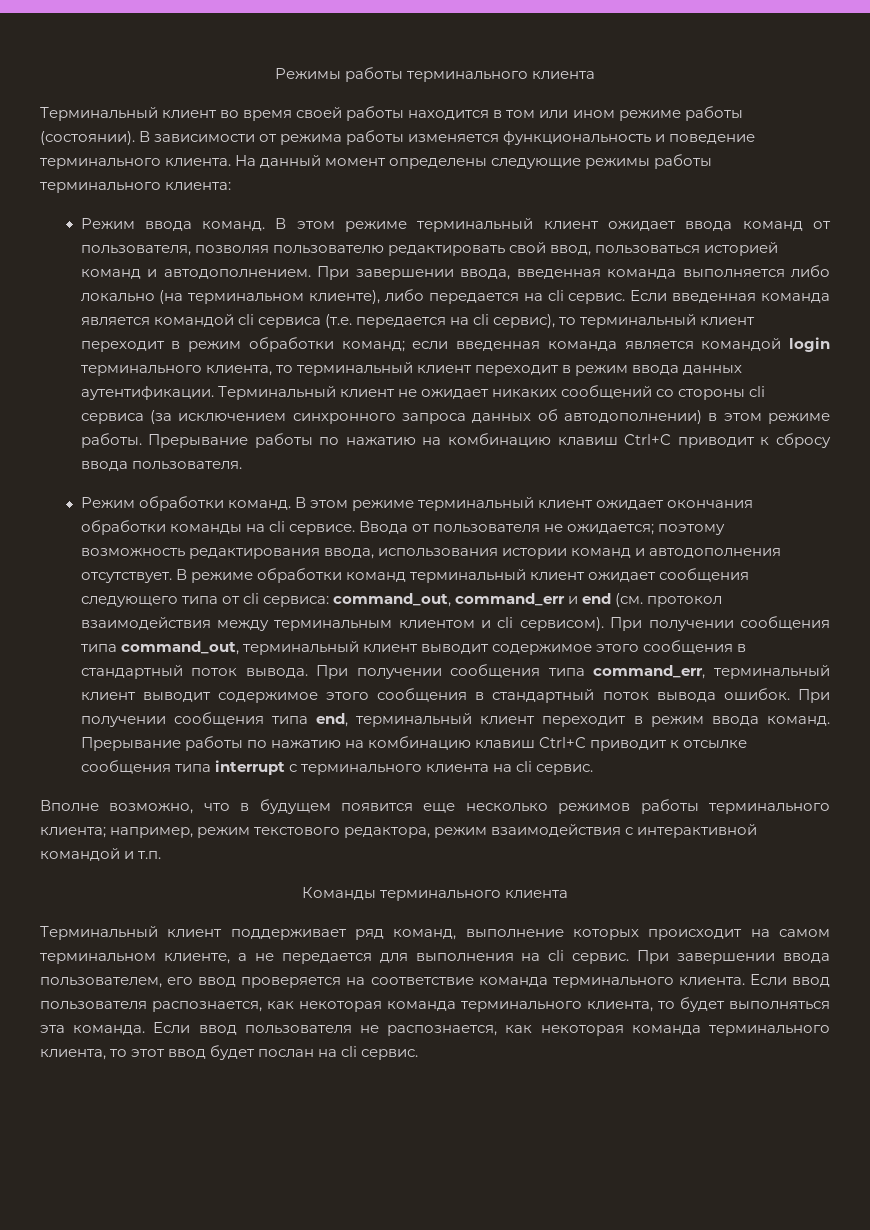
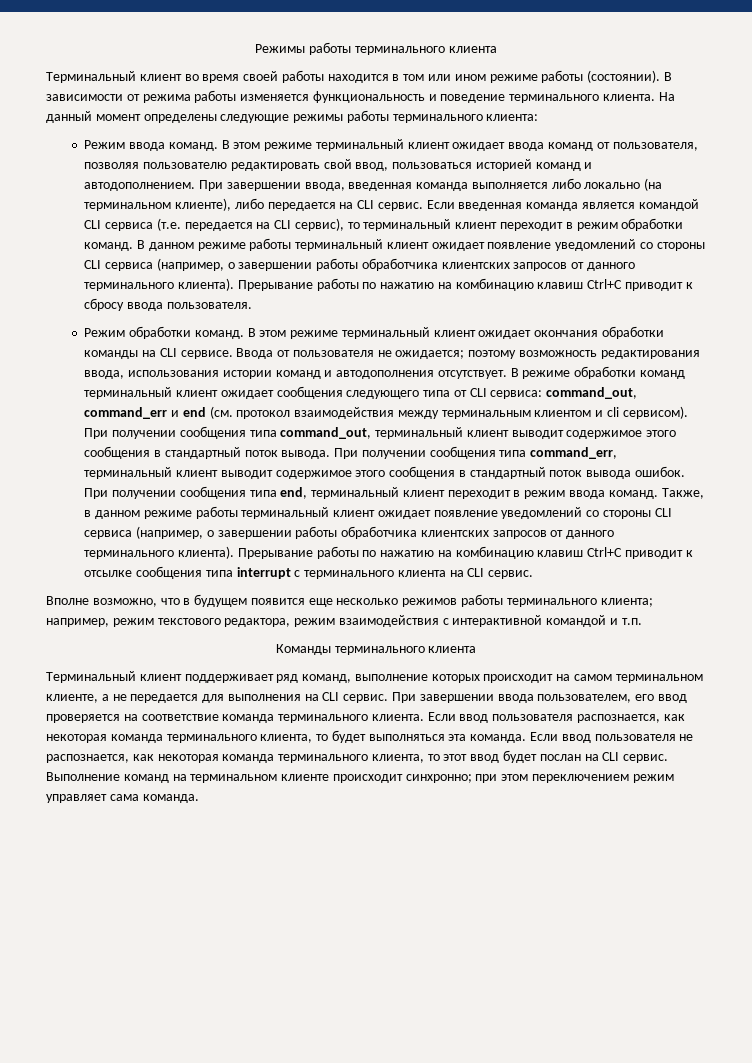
- При завершении ввода, введенная команда выполняется либо локально (на терминальном клиенте), либо передается на cli сервис.
+ При завершении ввода, введенная команда выполняется либо локально (на терминальном клиенте), либо передается на CLI сервис.
- Если введенная команда является командой cli сервиса (т.е. передается на cli сервис), то терминальный клиент переходит в режим обработки команд; если введенная команда является командой login терминального клиента, то терминальный клиент переходит в режим ввода данных аутентификации. Терминальный клиент не ожидает никаких сообщений со стороны cli сервиса (за исключением синхронного запроса данных об автодополнении) в этом режиме работы.
+ Если введенная команда является командой CLI сервиса (т.е. передается на CLI сервис), то терминальный клиент переходит в режим обработки команд. В данном режиме работы терминальный клиент ожидает появление уведомлений со стороны CLI сервиса (например, о завершении работы обработчика клиентских запросов от данного терминального клиента).
- В этом режиме терминальный клиент ожидает окончания обработки команды на cli сервисе.
+ В этом режиме терминальный клиент ожидает окончания обработки команды на CLI сервисе.
- В режиме обработки команд терминальный клиент ожидает сообщения следующего типа от cli сервиса: command_out, command_err и end (см. протокол взаимодействия между терминальным клиентом и cli сервисом).
+ В режиме обработки команд терминальный клиент ожидает сообщения следующего типа от CLI сервиса: command_out, command_err и end (см. протокол взаимодействия между терминальным клиентом и cli сервисом).
+ Также, в данном режиме работы терминальный клиент ожидает появление уведомлений со стороны CLI сервиса (например, о завершении работы обработчика клиентских запросов от данного терминального клиента).
- Прерывание работы по нажатию на комбинацию клавиш Ctrl+C приводит к отсылке сообщения типа interrupt с терминального клиента на cli сервис.
+ Прерывание работы по нажатию на комбинацию клавиш Ctrl+C приводит к отсылке сообщения типа interrupt с терминального клиента на CLI сервис.
- Терминальный клиент поддерживает ряд команд, выполнение которых происходит на самом терминальном клиенте, а не передается для выполнения на cli сервис.
+ Терминальный клиент поддерживает ряд команд, выполнение которых происходит на самом терминальном клиенте, а не передается для выполнения на CLI сервис.
- Если ввод пользователя не распознается, как некоторая команда терминального клиента, то этот ввод будет послан на cli сервис.
+ Если ввод пользователя не распознается, как некоторая команда терминального клиента, то этот ввод будет послан на CLI сервис. Выполнение команд на терминальном клиенте происходит синхронно; при этом переключением режим управляет сама команда.

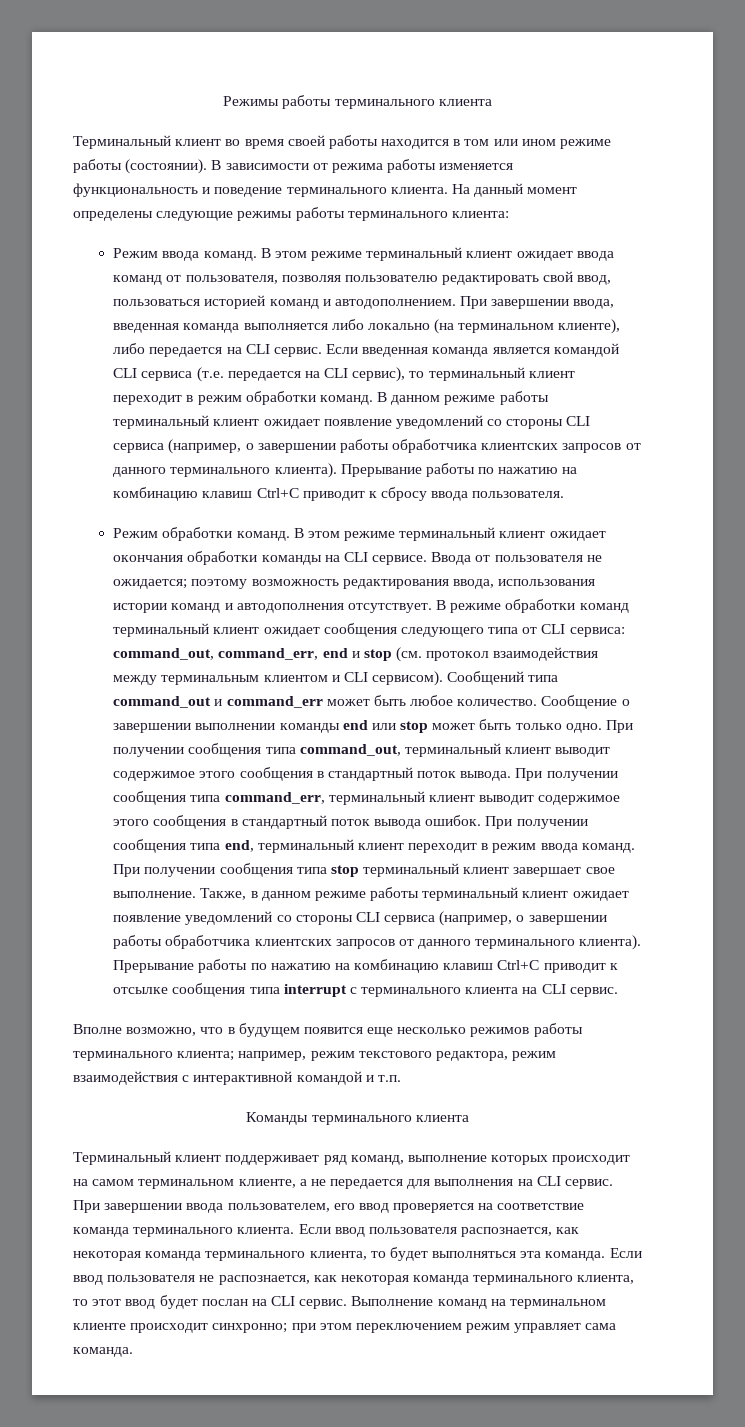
- В режиме обработки команд терминальный клиент ожидает сообщения следующего типа от CLI сервиса: command_out, command_err и end (см. протокол взаимодействия между терминальным клиентом и cli сервисом).
+ В режиме обработки команд терминальный клиент ожидает сообщения следующего типа от CLI сервиса: command_out, command_err, end и stop (см. протокол взаимодействия между терминальным клиентом и CLI сервисом). Сообщений типа command_out и command_err может быть любое количество. Сообщение о завершении выполнении команды end или stop может быть только одно.
+ При получении сообщения типа stop терминальный клиент завершает свое выполнение.

